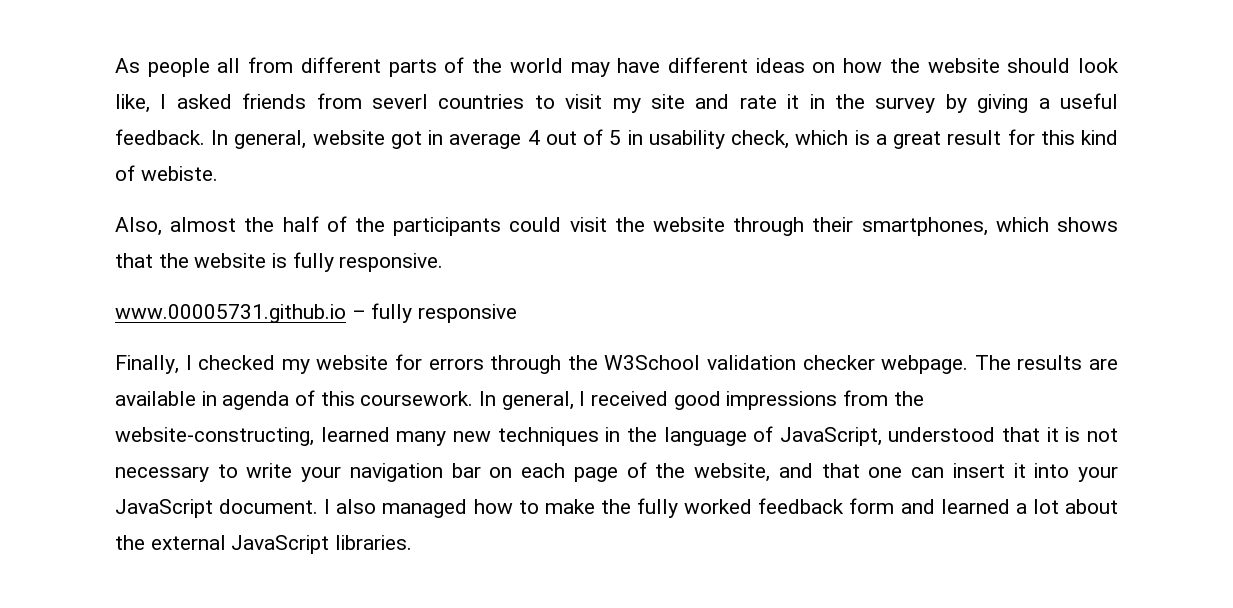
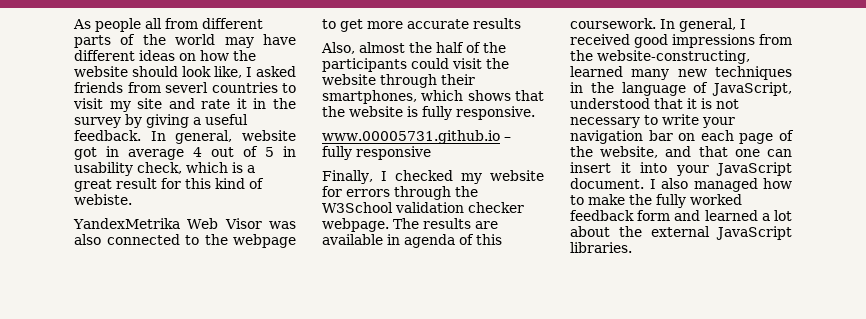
+ YandexMetrika Web Visor was also connected to the webpage to get more accurate results

